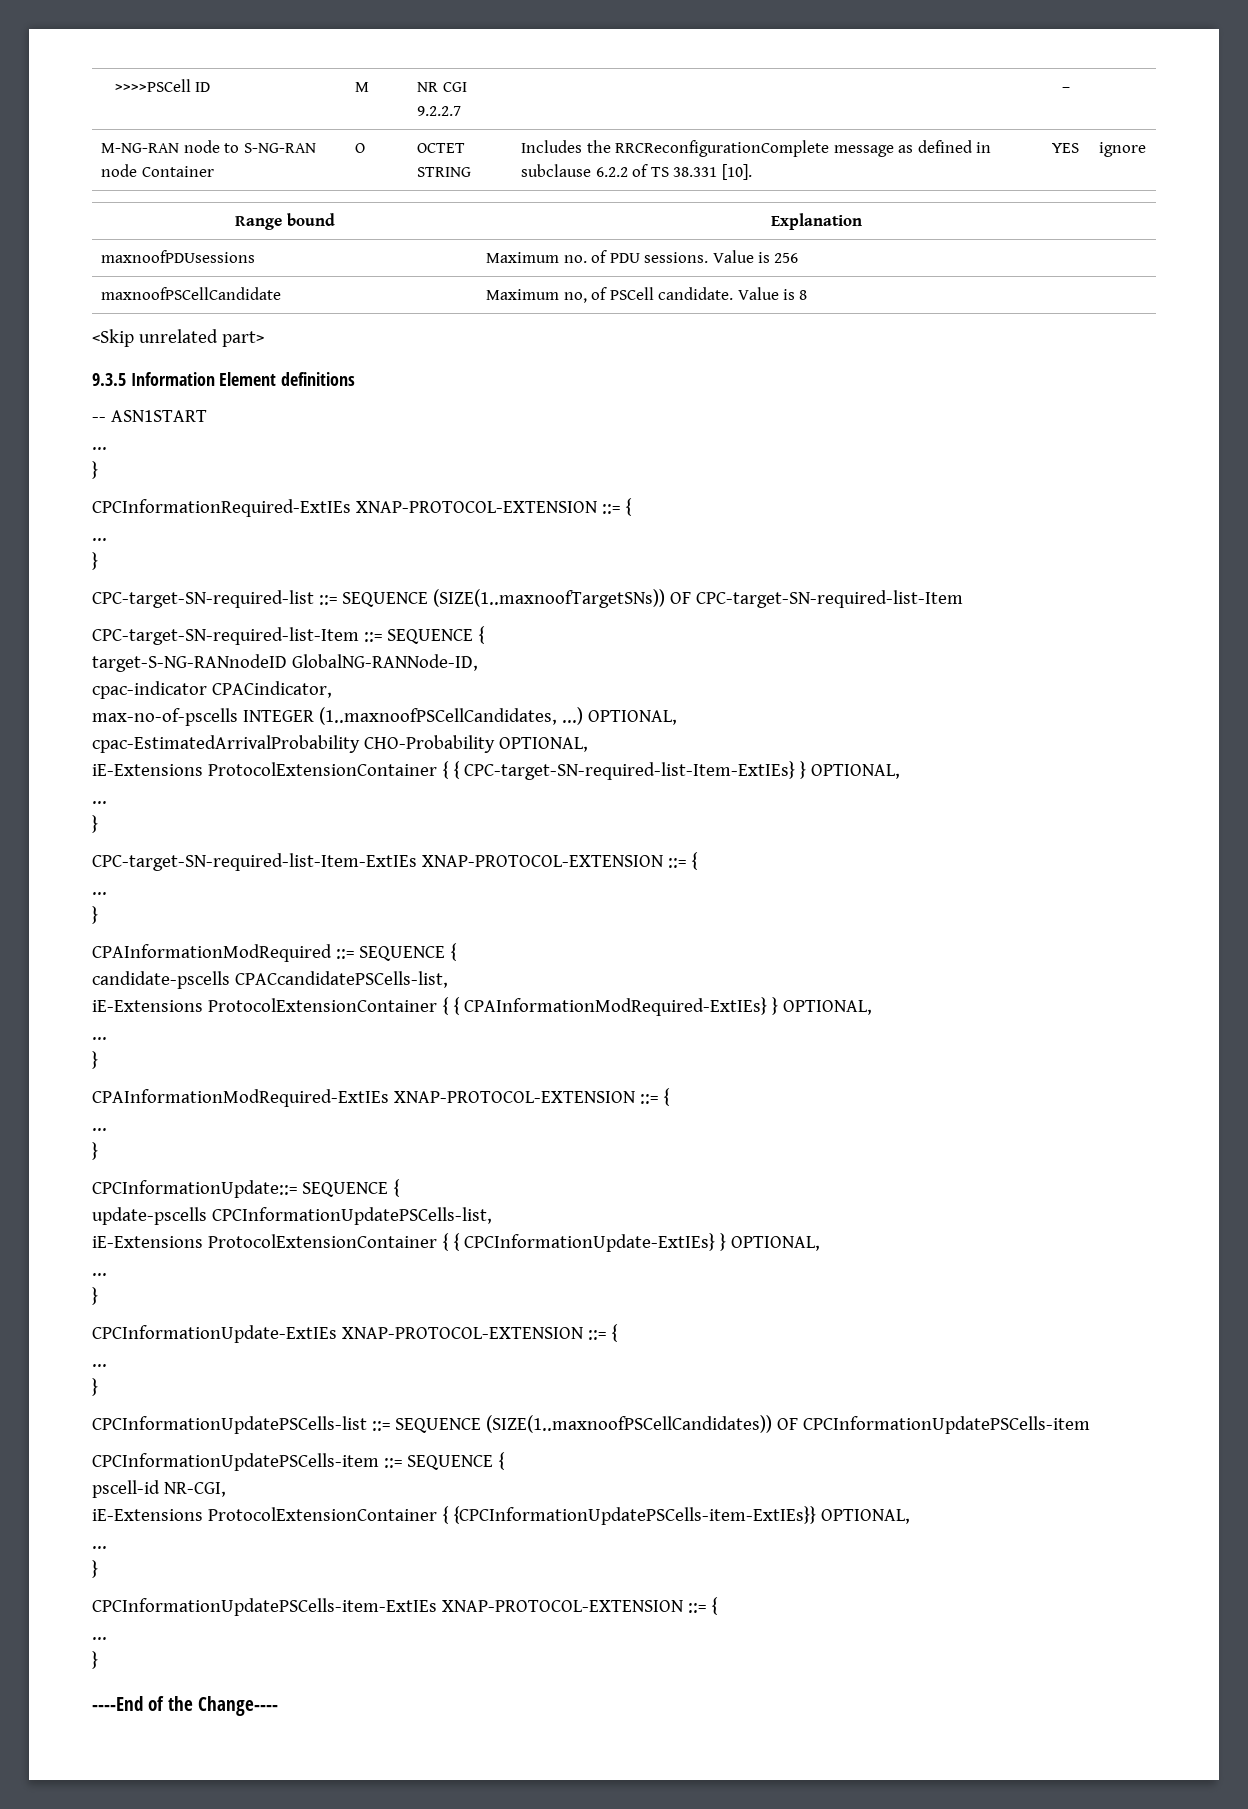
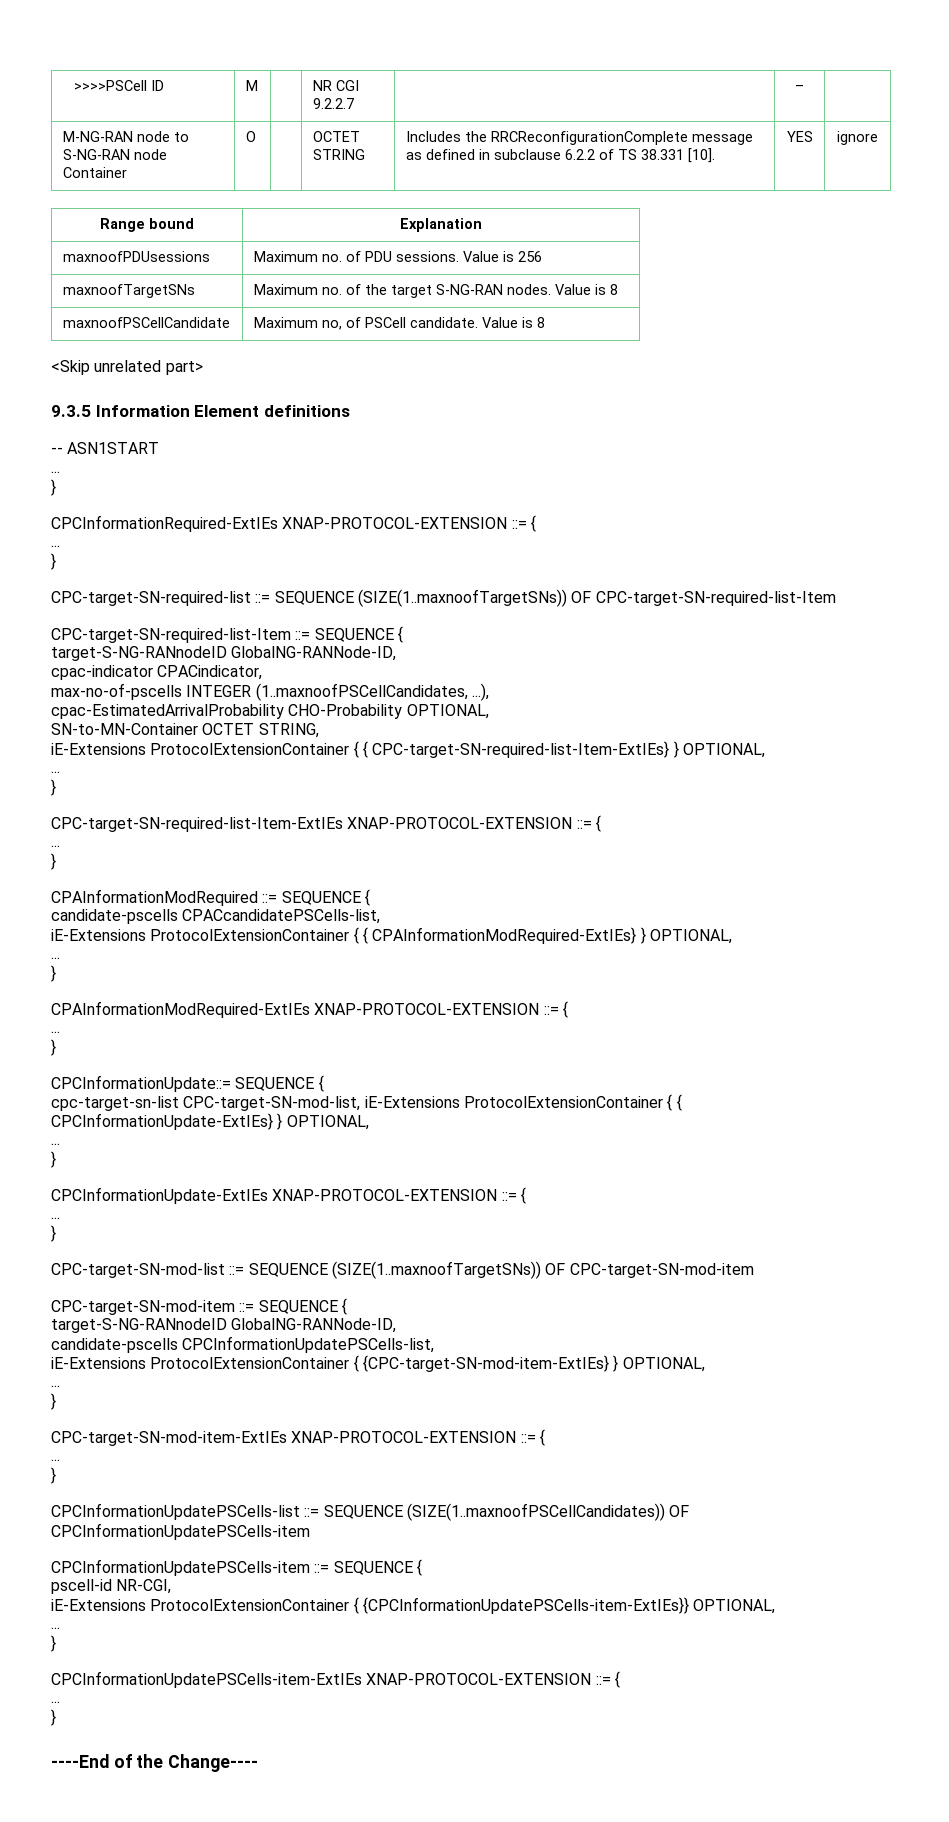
+ maxnoofTargetSNs | Maximum no. of the target S-NG-RAN nodes. Value is 8
- max-no-of-pscells INTEGER (1..maxnoofPSCellCandidates, ...) OPTIONAL,
+ max-no-of-pscells INTEGER (1..maxnoofPSCellCandidates, ...),
+ SN-to-MN-Container OCTET STRING,
- update-pscells CPCInformationUpdatePSCells-list,
- iE-Extensions ProtocolExtensionContainer { { CPCInformationUpdate-ExtIEs} } OPTIONAL,
+ cpc-target-sn-list CPC-target-SN-mod-list, iE-Extensions ProtocolExtensionContainer { { CPCInformationUpdate-ExtIEs} } OPTIONAL,
+ CPC-target-SN-mod-list ::= SEQUENCE (SIZE(1..maxnoofTargetSNs)) OF CPC-target-SN-mod-item
+ CPC-target-SN-mod-item ::= SEQUENCE {
+ target-S-NG-RANnodeID GlobalNG-RANNode-ID,
+ candidate-pscells CPCInformationUpdatePSCells-list,
+ iE-Extensions ProtocolExtensionContainer { {CPC-target-SN-mod-item-ExtIEs} } OPTIONAL,
+ ...
+ }
+ CPC-target-SN-mod-item-ExtIEs XNAP-PROTOCOL-EXTENSION ::= {
+ ...
+ }

